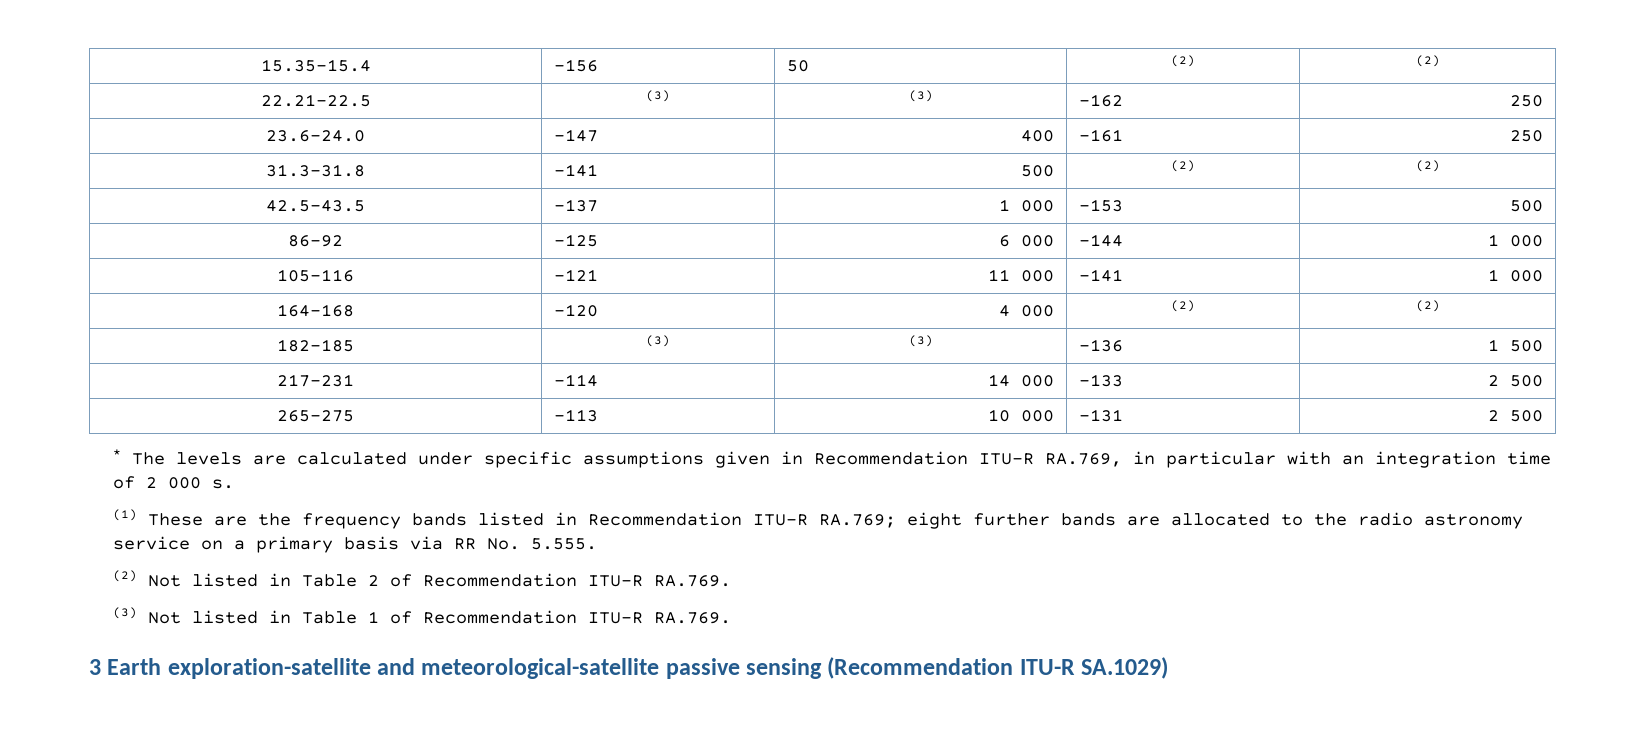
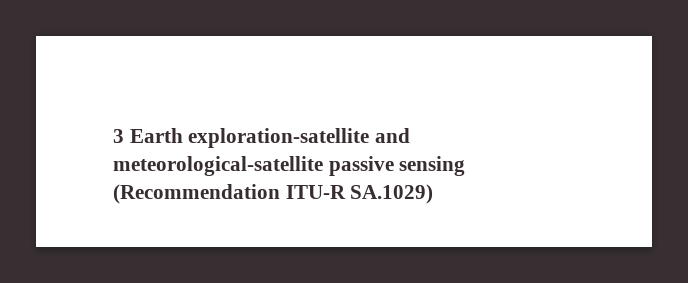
- 15.35-15.4 | –156 | 50 | (2) | (2)
- 22.21-22.5 | (3) | (3) | –162 | 250
- 23.6-24.0 | –147 | 400 | –161 | 250
- 31.3-31.8 | –141 | 500 | (2) | (2)
- 42.5-43.5 | –137 | 1 000 | –153 | 500
- 86-92 | –125 | 6 000 | –144 | 1 000
- 105-116 | –121 | 11 000 | –141 | 1 000
- 164-168 | –120 | 4 000 | (2) | (2)
- 182-185 | (3) | (3) | –136 | 1 500
- 217-231 | –114 | 14 000 | –133 | 2 500
- 265-275 | –113 | 10 000 | –131 | 2 500
- * The levels are calculated under specific assumptions given in Recommendation ITU-R RA.769, in particular with an integration time of 2 000 s.
- (1) These are the frequency bands listed in Recommendation ITU-R RA.769; eight further bands are allocated to the radio astronomy service on a primary basis via RR No. 5.555.
- (2) Not listed in Table 2 of Recommendation ITU-R RA.769.
- (3) Not listed in Table 1 of Recommendation ITU-R RA.769.

